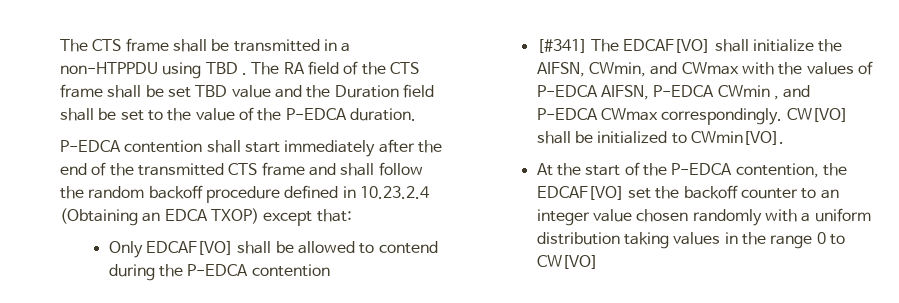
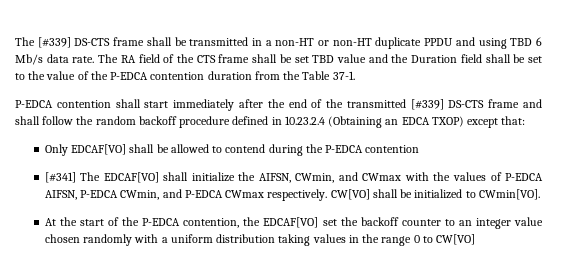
- The CTS frame shall be transmitted in a non-HTPPDU using TBD .
+ The [#339] DS-CTS frame shall be transmitted in a non-HT or non-HT duplicate PPDU and using TBD 6 Mb/s data rate.
- The RA field of the CTS frame shall be set TBD value and the Duration field shall be set to the value of the P-EDCA duration.
+ The RA field of the CTS frame shall be set TBD value and the Duration field shall be set to the value of the P-EDCA contention duration from the Table 37-1.
- P-EDCA contention shall start immediately after the end of the transmitted CTS frame and shall follow the random backoff procedure defined in 10.23.2.4 (Obtaining an EDCA TXOP) except that:
+ P-EDCA contention shall start immediately after the end of the transmitted [#339] DS-CTS frame and shall follow the random backoff procedure defined in 10.23.2.4 (Obtaining an EDCA TXOP) except that:
- [#341] The EDCAF[VO] shall initialize the AIFSN, CWmin, and CWmax with the values of P-EDCA AIFSN, P-EDCA CWmin , and P-EDCA CWmax correspondingly.
+ [#341] The EDCAF[VO] shall initialize the AIFSN, CWmin, and CWmax with the values of P-EDCA AIFSN, P-EDCA CWmin, and P-EDCA CWmax respectively.

